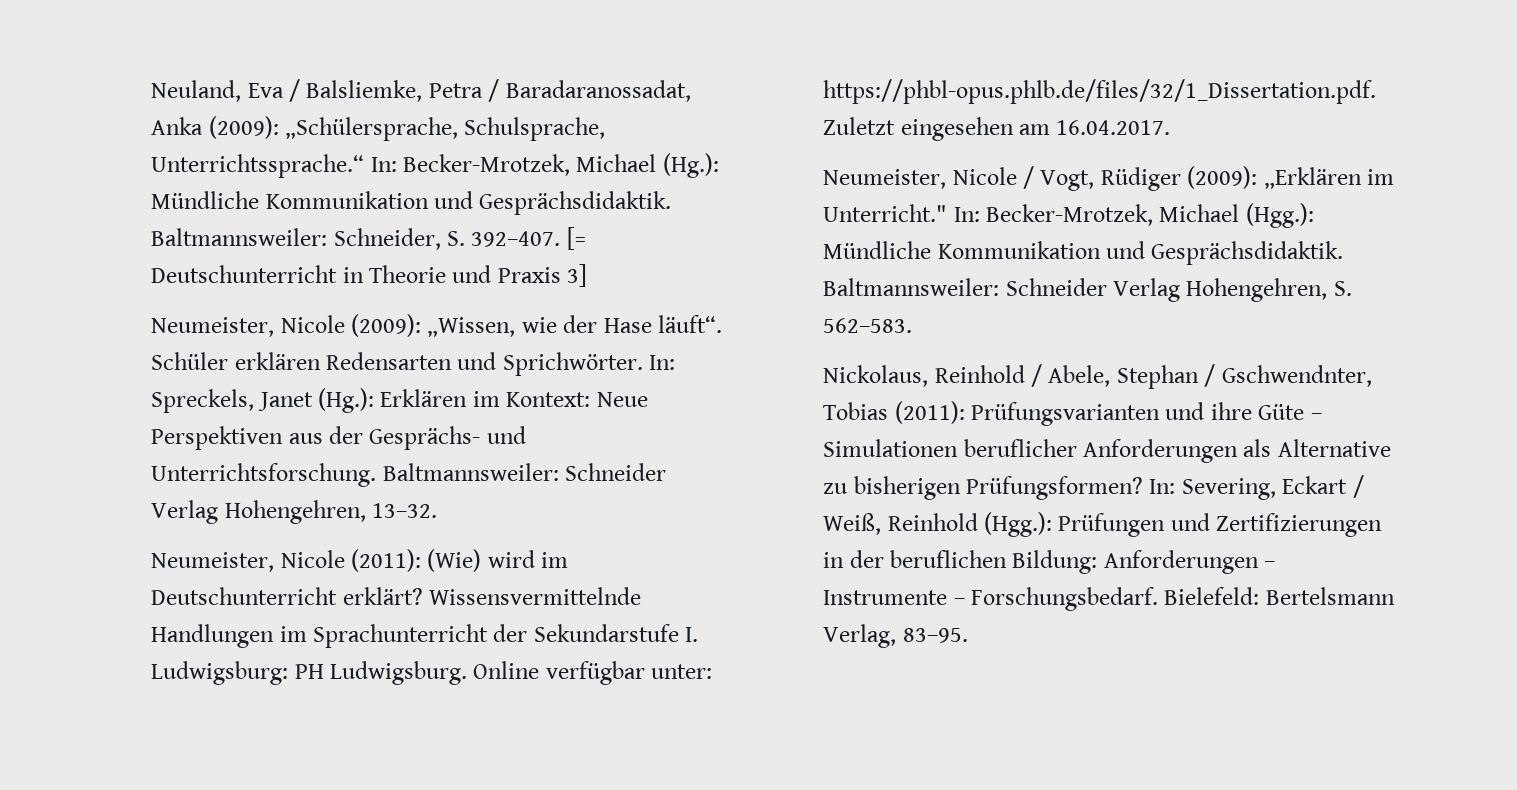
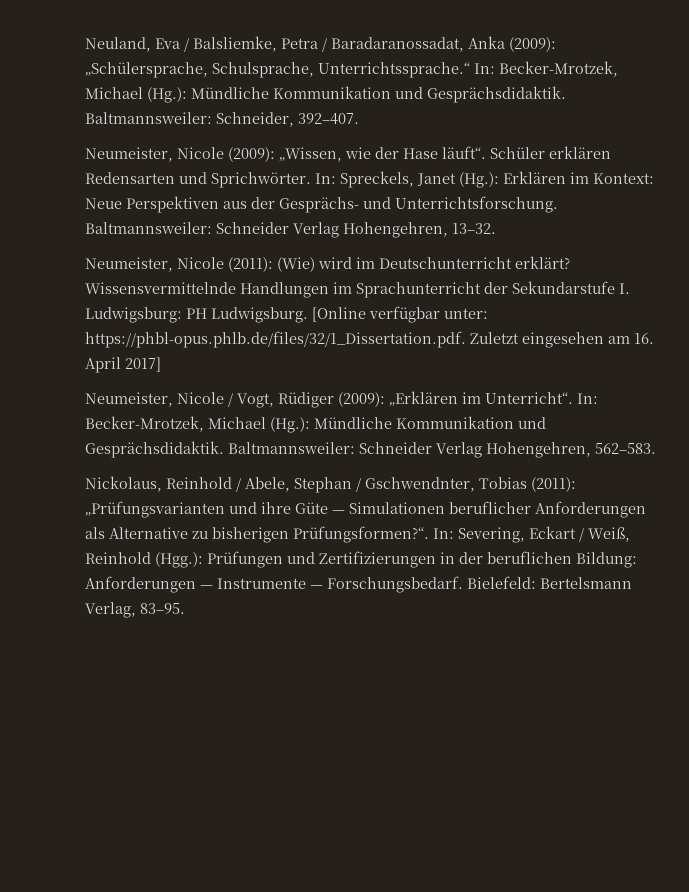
- Baltmannsweiler: Schneider, S. 392–407. [= Deutschunterricht in Theorie und Praxis 3]
+ Baltmannsweiler: Schneider, 392–407.
- Online verfügbar unter: https://phbl-opus.phlb.de/files/32/1_Dissertation.pdf. Zuletzt eingesehen am 16.04.2017.
+ [Online verfügbar unter: https://phbl-opus.phlb.de/files/32/1_Dissertation.pdf. Zuletzt eingesehen am 16. April 2017]
- Neumeister, Nicole / Vogt, Rüdiger (2009): „Erklären im Unterricht." In: Becker-Mrotzek, Michael (Hgg.): Mündliche Kommunikation und Gesprächsdidaktik.
+ Neumeister, Nicole / Vogt, Rüdiger (2009): „Erklären im Unterricht“. In: Becker-Mrotzek, Michael (Hg.): Mündliche Kommunikation und Gesprächsdidaktik.
- Baltmannsweiler: Schneider Verlag Hohengehren, S. 562–583.
+ Baltmannsweiler: Schneider Verlag Hohengehren, 562–583.
- Nickolaus, Reinhold / Abele, Stephan / Gschwendnter, Tobias (2011): Prüfungsvarianten und ihre Güte – Simulationen beruflicher Anforderungen als Alternative zu bisherigen Prüfungsformen?
+ Nickolaus, Reinhold / Abele, Stephan / Gschwendnter, Tobias (2011): „Prüfungsvarianten und ihre Güte — Simulationen beruflicher Anforderungen als Alternative zu bisherigen Prüfungsformen?“.
- In: Severing, Eckart / Weiß, Reinhold (Hgg.): Prüfungen und Zertifizierungen in der beruflichen Bildung: Anforderungen – Instrumente – Forschungsbedarf.
+ In: Severing, Eckart / Weiß, Reinhold (Hgg.): Prüfungen und Zertifizierungen in der beruflichen Bildung: Anforderungen — Instrumente — Forschungsbedarf.

